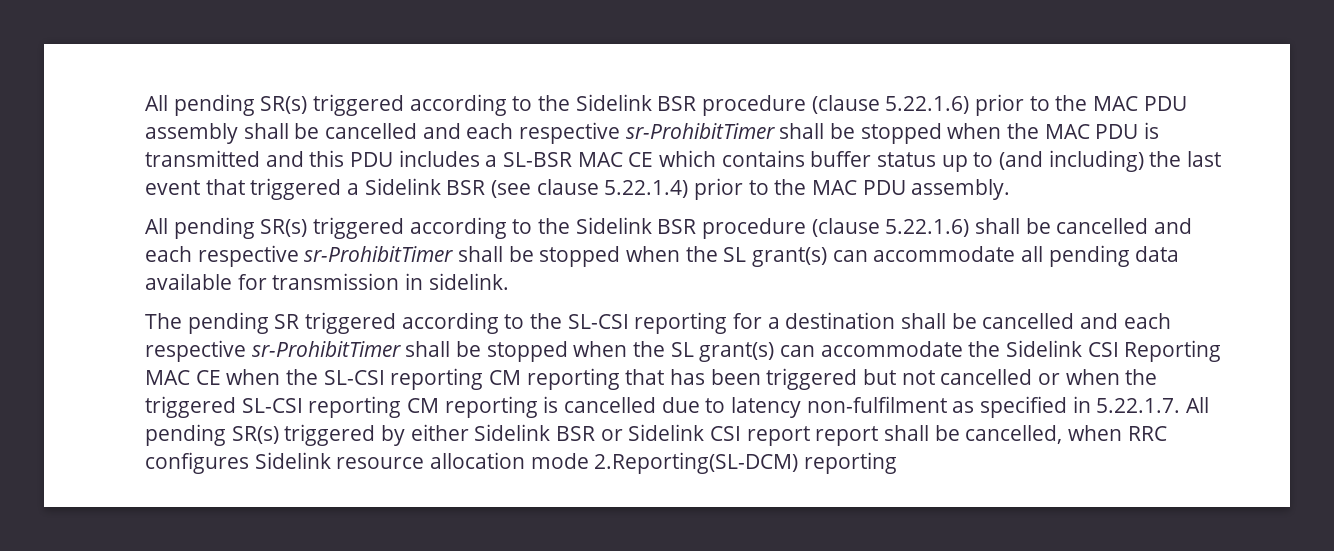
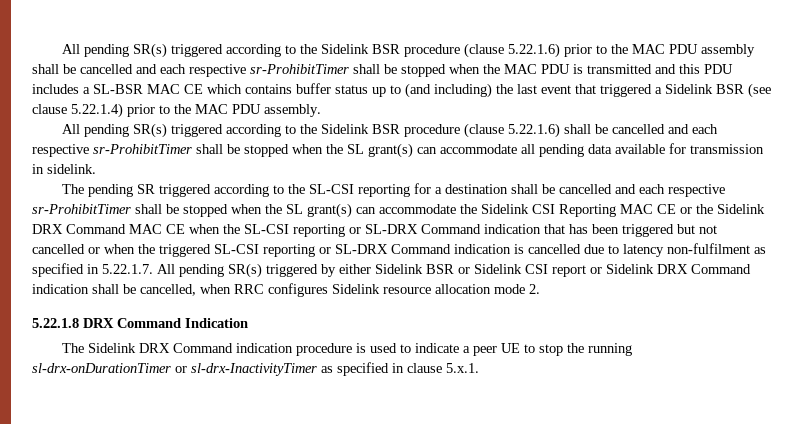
- The pending SR triggered according to the SL-CSI reporting for a destination shall be cancelled and each respective sr-ProhibitTimer shall be stopped when the SL grant(s) can accommodate the Sidelink CSI Reporting MAC CE when the SL-CSI reporting CM reporting that has been triggered but not cancelled or when the triggered SL-CSI reporting CM reporting is cancelled due to latency non-fulfilment as specified in 5.22.1.7. All pending SR(s) triggered by either Sidelink BSR or Sidelink CSI report report shall be cancelled, when RRC configures Sidelink resource allocation mode 2.Reporting(SL-DCM) reporting
+ The pending SR triggered according to the SL-CSI reporting for a destination shall be cancelled and each respective sr-ProhibitTimer shall be stopped when the SL grant(s) can accommodate the Sidelink CSI Reporting MAC CE or the Sidelink DRX Command MAC CE when the SL-CSI reporting or SL-DRX Command indication that has been triggered but not cancelled or when the triggered SL-CSI reporting or SL-DRX Command indication is cancelled due to latency non-fulfilment as specified in 5.22.1.7. All pending SR(s) triggered by either Sidelink BSR or Sidelink CSI report or Sidelink DRX Command indication shall be cancelled, when RRC configures Sidelink resource allocation mode 2.
+ 5.22.1.8 DRX Command Indication
+ The Sidelink DRX Command indication procedure is used to indicate a peer UE to stop the running sl-drx-onDurationTimer or sl-drx-InactivityTimer as specified in clause 5.x.1.

